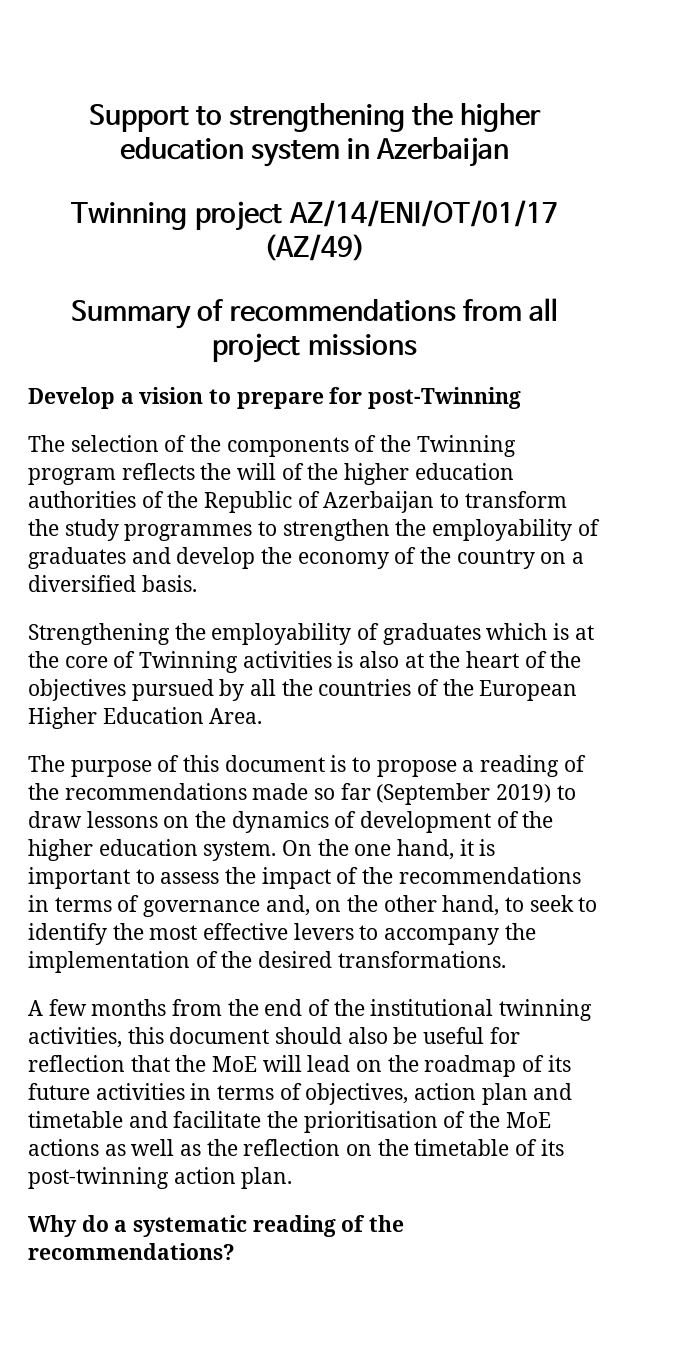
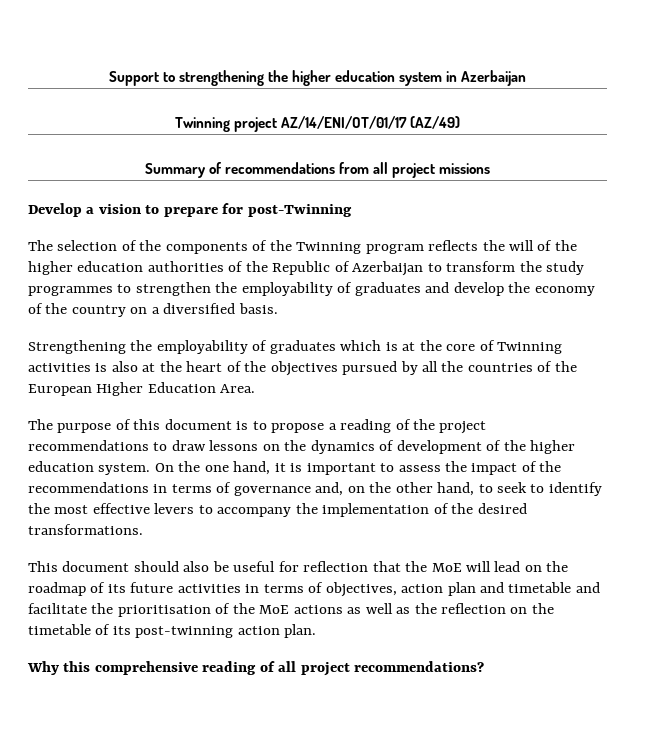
- The purpose of this document is to propose a reading of the recommendations made so far (September 2019) to draw lessons on the dynamics of development of the higher education system.
+ The purpose of this document is to propose a reading of the project recommendations to draw lessons on the dynamics of development of the higher education system.
- A few months from the end of the institutional twinning activities, this document should also be useful for reflection that the MoE will lead on the roadmap of its future activities in terms of objectives, action plan and timetable and facilitate the prioritisation of the MoE actions as well as the reflection on the timetable of its post-twinning action plan.
+ This document should also be useful for reflection that the MoE will lead on the roadmap of its future activities in terms of objectives, action plan and timetable and facilitate the prioritisation of the MoE actions as well as the reflection on the timetable of its post-twinning action plan.
- Why do a systematic reading of the recommendations?
+ Why this comprehensive reading of all project recommendations?

